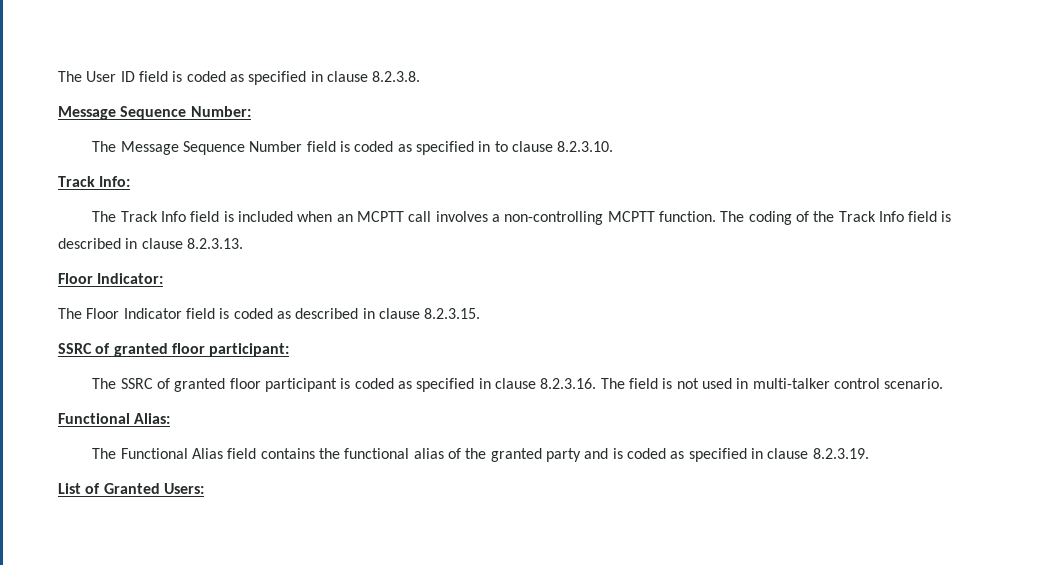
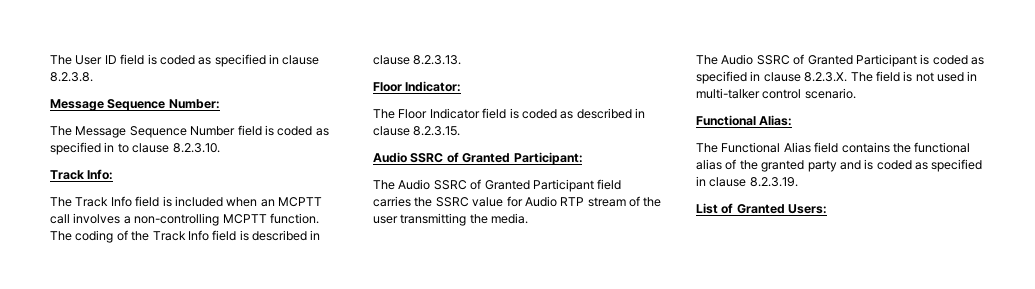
- SSRC of granted floor participant:
- The SSRC of granted floor participant is coded as specified in clause 8.2.3.16. The field is not used in multi-talker control scenario.
+ Audio SSRC of Granted Participant:
+ The Audio SSRC of Granted Participant field carries the SSRC value for Audio RTP stream of the user transmitting the media.
+ The Audio SSRC of Granted Participant is coded as specified in clause 8.2.3.X. The field is not used in multi-talker control scenario.

